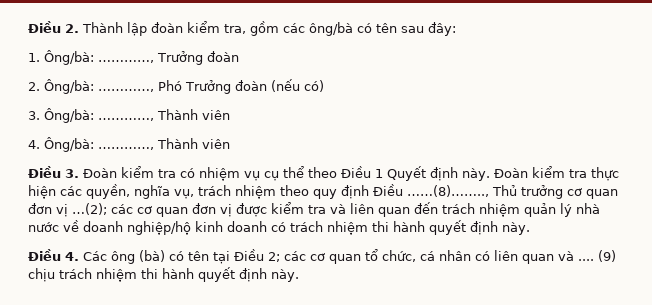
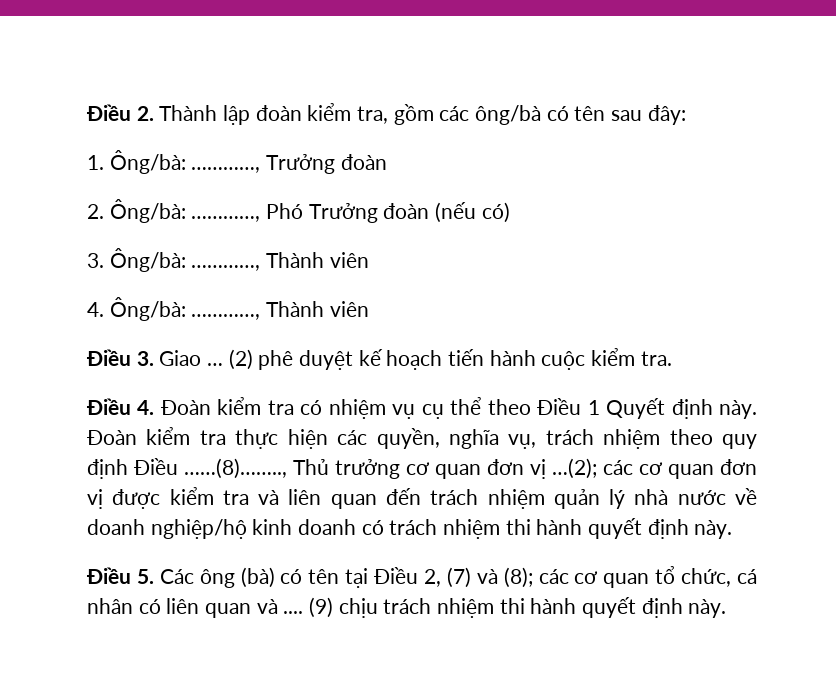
- Điều 3. Đoàn kiểm tra có nhiệm vụ cụ thể theo Điều 1 Quyết định này.
+ Điều 3. Giao … (2) phê duyệt kế hoạch tiến hành cuộc kiểm tra.
+ Điều 4. Đoàn kiểm tra có nhiệm vụ cụ thể theo Điều 1 Quyết định này.
- Điều 4. Các ông (bà) có tên tại Điều 2; các cơ quan tổ chức, cá nhân có liên quan và ....
+ Điều 5. Các ông (bà) có tên tại Điều 2, (7) và (8); các cơ quan tổ chức, cá nhân có liên quan và ....

